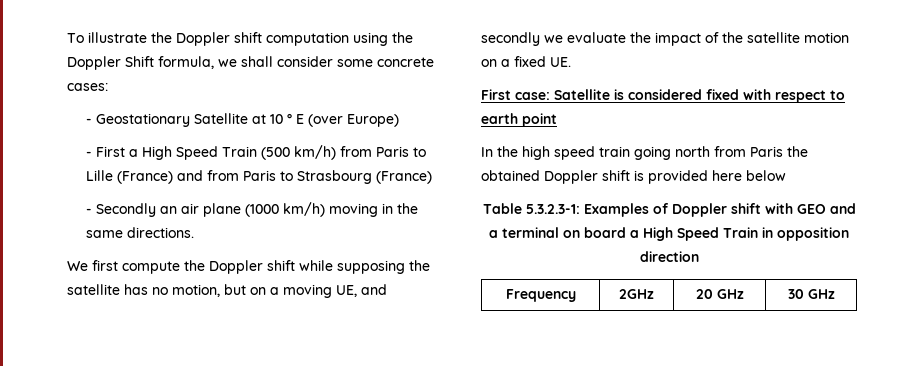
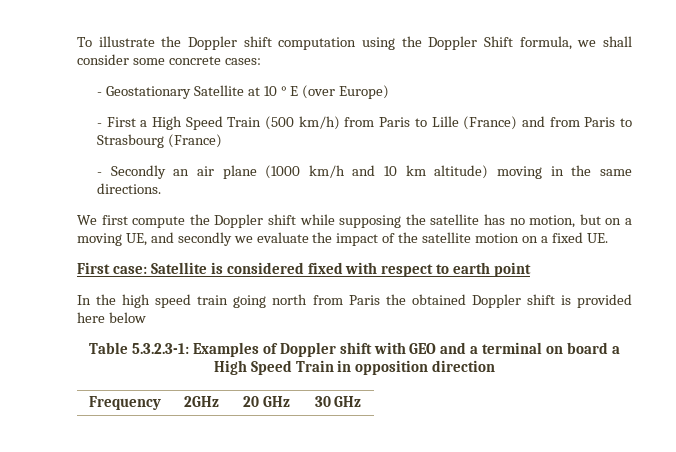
- - Secondly an air plane (1000 km/h) moving in the same directions.
+ - Secondly an air plane (1000 km/h and 10 km altitude) moving in the same directions.

